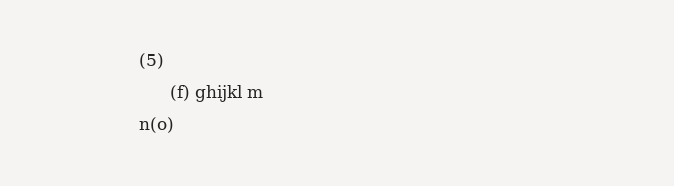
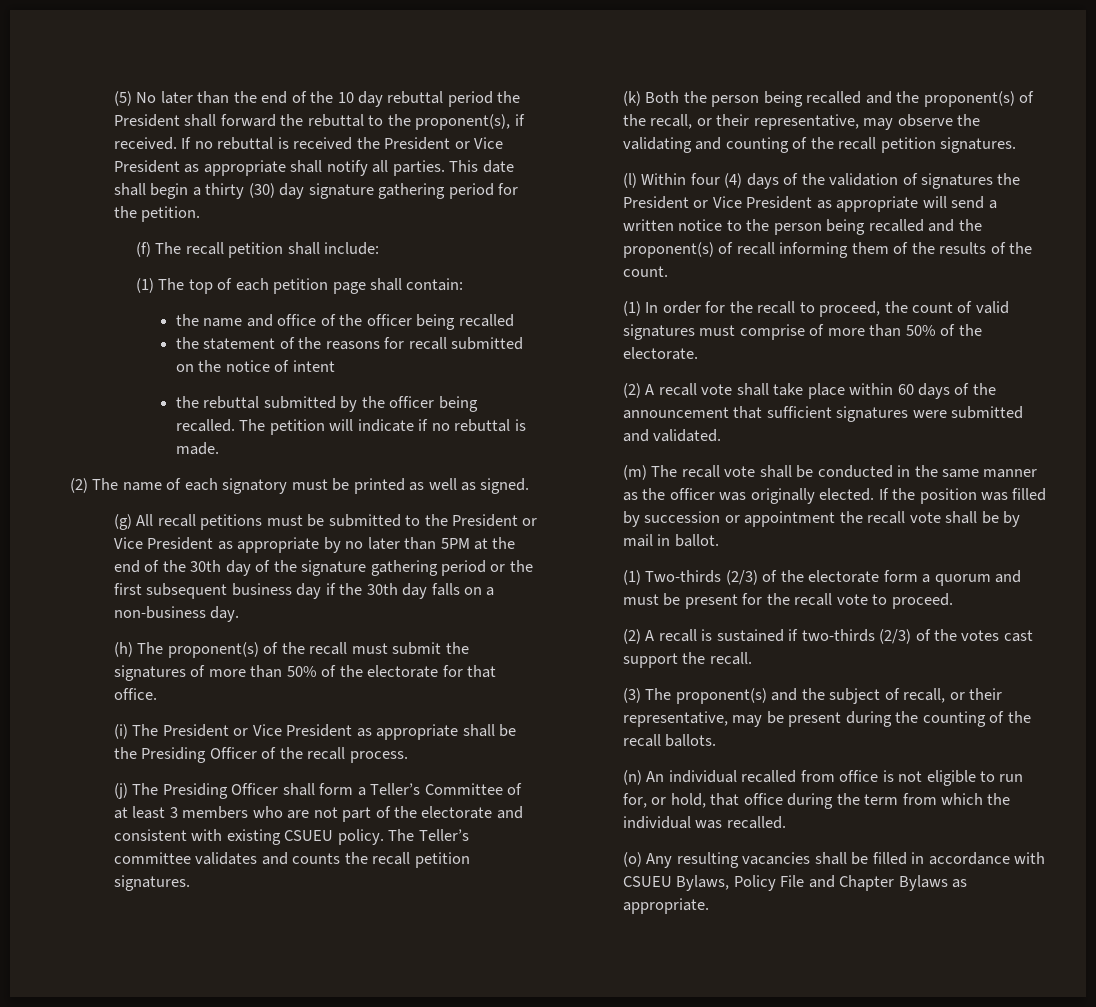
- (5)
- (f) ghijkl m
- n(o)
+ (5) No later than the end of the 10 day rebuttal period the President shall forward the rebuttal to the proponent(s), if received. If no rebuttal is received the President or Vice President as appropriate shall notify all parties. This date shall begin a thirty (30) day signature gathering period for the petition.
+ (f) The recall petition shall include:
+ (1) The top of each petition page shall contain:
+ the name and office of the officer being recalled
+ the statement of the reasons for recall submitted on the notice of intent
+ the rebuttal submitted by the officer being recalled. The petition will indicate if no rebuttal is made.
+ (2) The name of each signatory must be printed as well as signed.
+ (g) All recall petitions must be submitted to the President or Vice President as appropriate by no later than 5PM at the end of the 30th day of the signature gathering period or the first subsequent business day if the 30th day falls on a non-business day.
+ (h) The proponent(s) of the recall must submit the signatures of more than 50% of the electorate for that office.
+ (i) The President or Vice President as appropriate shall be the Presiding Officer of the recall process.
+ (j) The Presiding Officer shall form a Teller’s Committee of at least 3 members who are not part of the electorate and consistent with existing CSUEU policy. The Teller’s committee validates and counts the recall petition signatures.
+ (k) Both the person being recalled and the proponent(s) of the recall, or their representative, may observe the validating and counting of the recall petition signatures.
+ (l) Within four (4) days of the validation of signatures the President or Vice President as appropriate will send a written notice to the person being recalled and the proponent(s) of recall informing them of the results of the count.
+ (1) In order for the recall to proceed, the count of valid signatures must comprise of more than 50% of the electorate.
+ (2) A recall vote shall take place within 60 days of the announcement that sufficient signatures were submitted and validated.
+ (m) The recall vote shall be conducted in the same manner as the officer was originally elected. If the position was filled by succession or appointment the recall vote shall be by mail in ballot.
+ (1) Two-thirds (2/3) of the electorate form a quorum and must be present for the recall vote to proceed.
+ (2) A recall is sustained if two-thirds (2/3) of the votes cast support the recall.
+ (3) The proponent(s) and the subject of recall, or their representative, may be present during the counting of the recall ballots.
+ (n) An individual recalled from office is not eligible to run for, or hold, that office during the term from which the individual was recalled.
+ (o) Any resulting vacancies shall be filled in accordance with CSUEU Bylaws, Policy File and Chapter Bylaws as appropriate.

